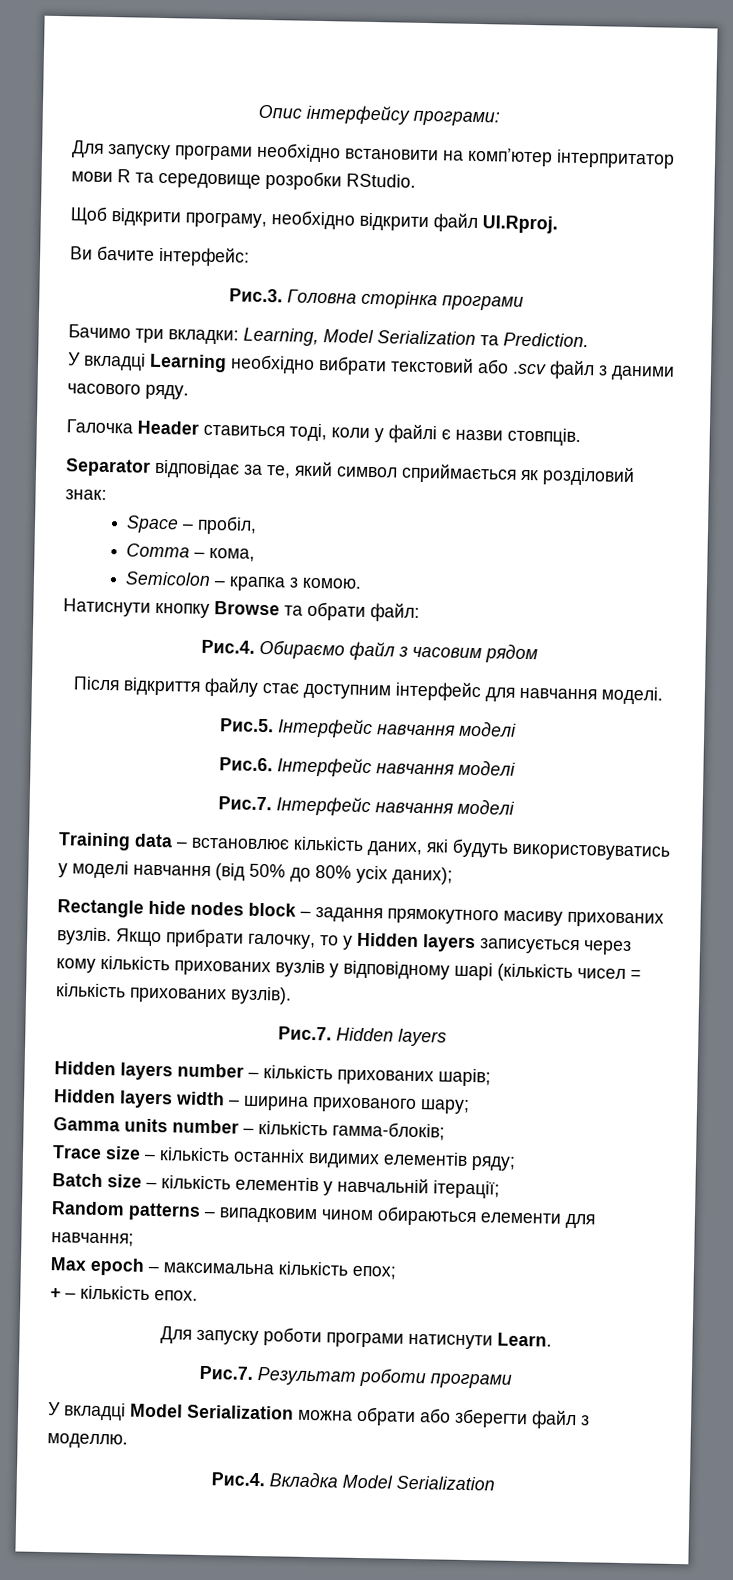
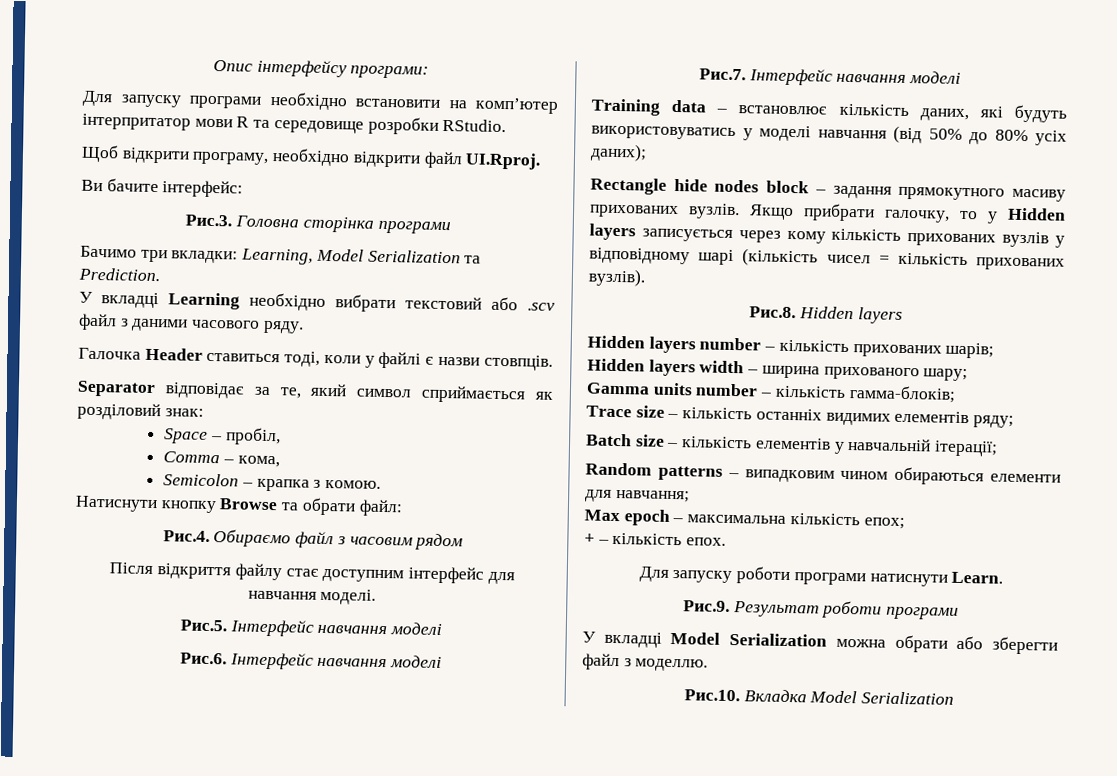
- Рис.7. Hidden layers
+ Рис.8. Hidden layers
- Рис.7. Результат роботи програми
+ Рис.9. Результат роботи програми
- Рис.4. Вкладка Model Serialization
+ Рис.10. Вкладка Model Serialization

